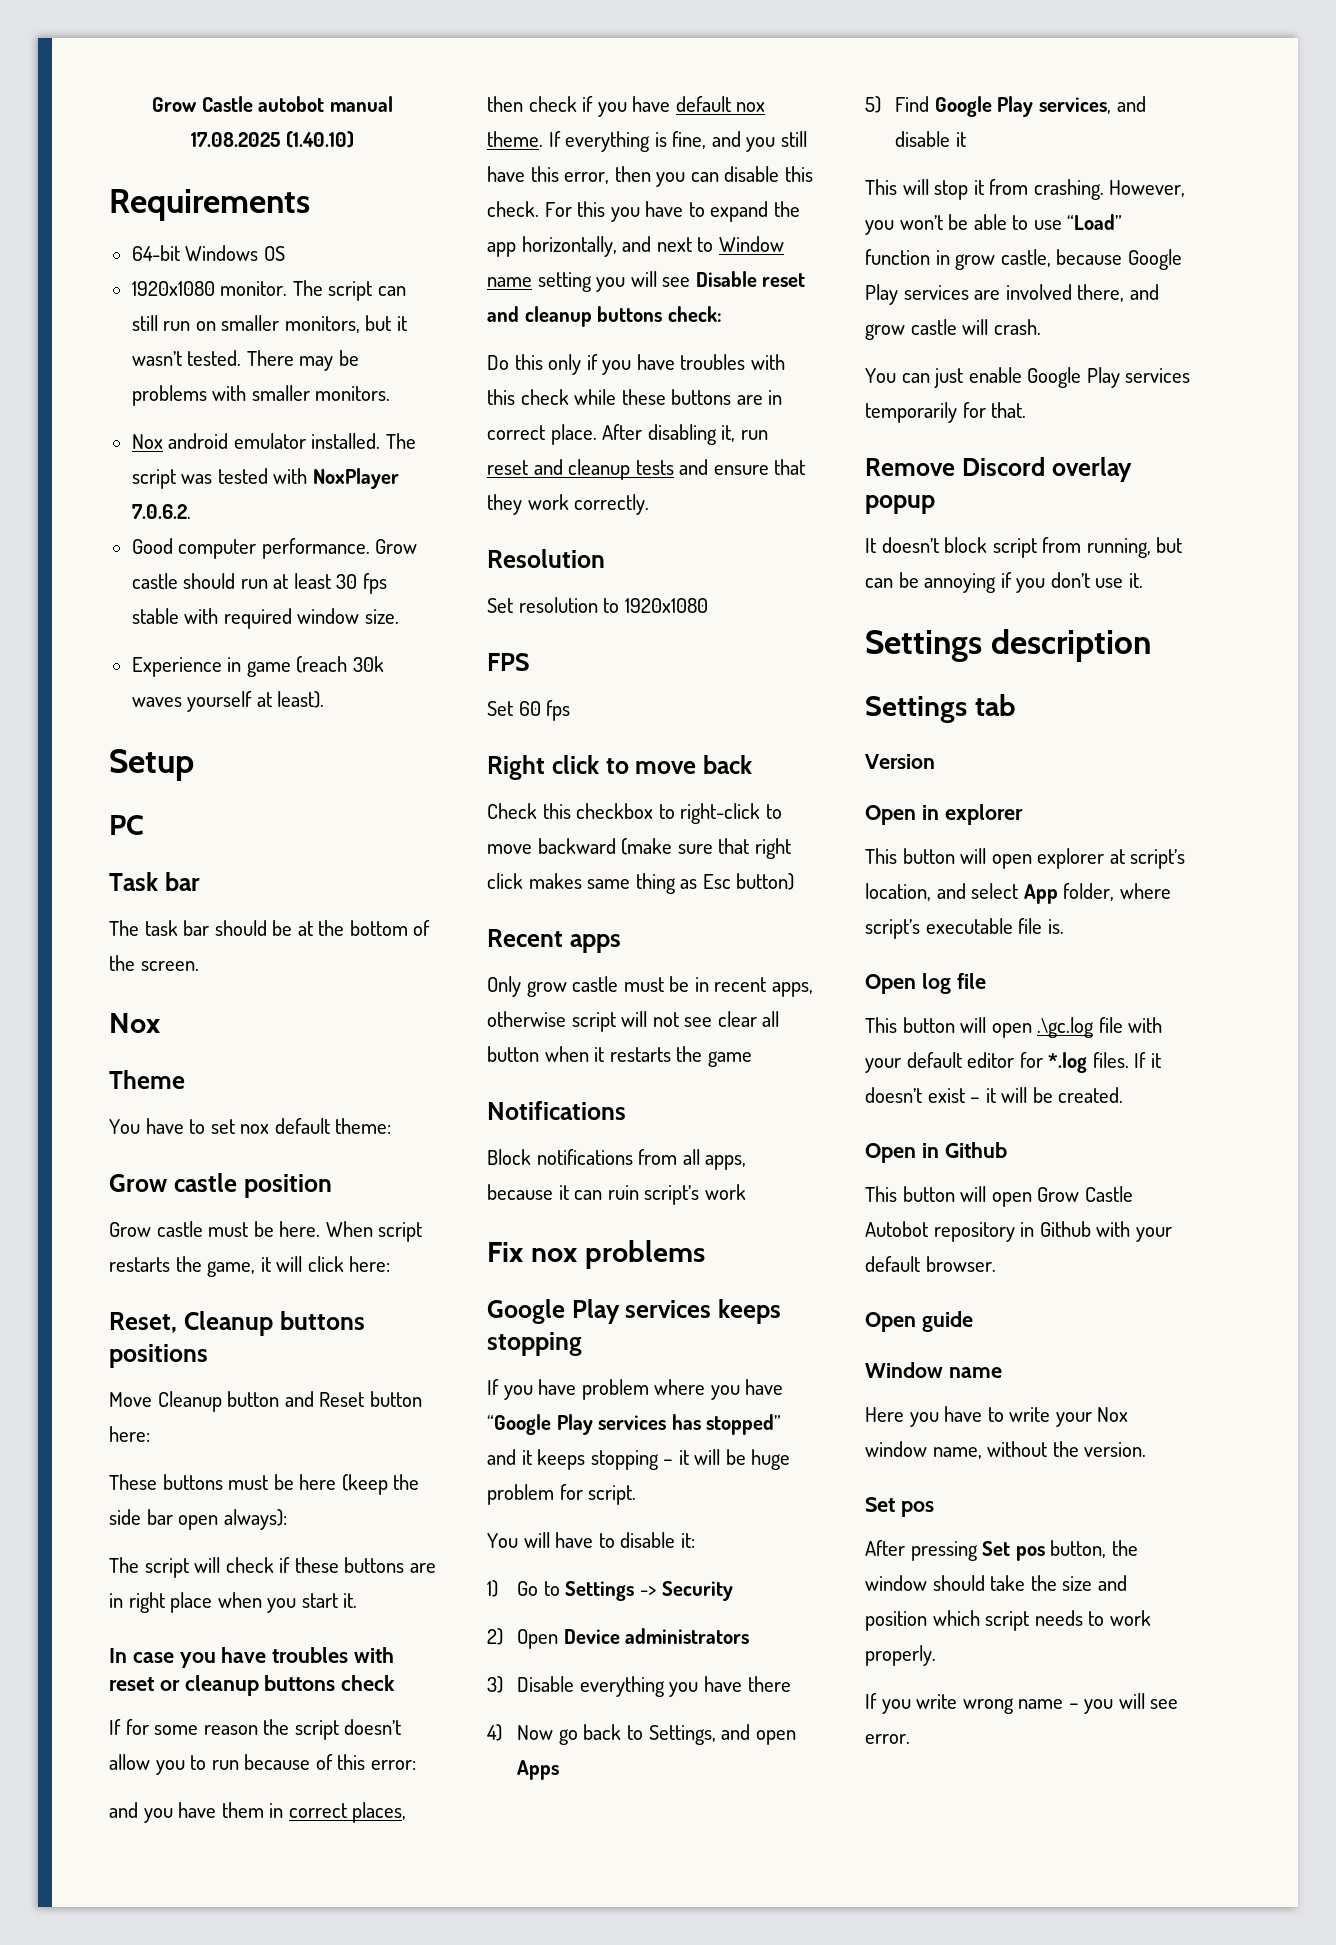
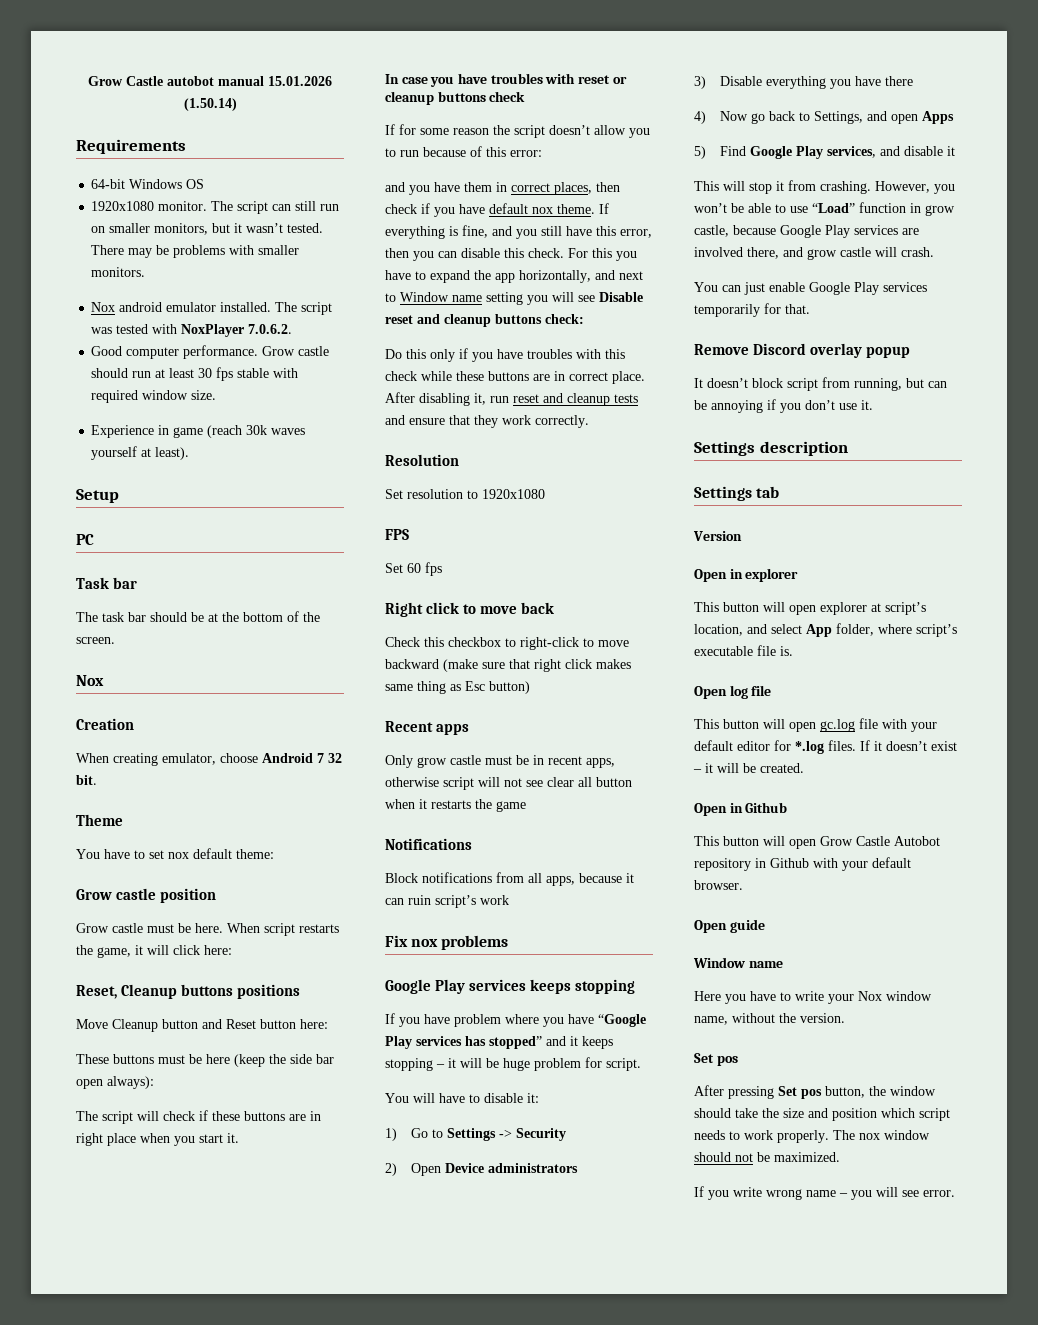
- Grow Castle autobot manual 17.08.2025 (1.40.10)
+ Grow Castle autobot manual 15.01.2026 (1.50.14)
+ Creation
+ When creating emulator, choose Android 7 32 bit.
- This button will open .\gc.log file with your default editor for *.log files.
+ This button will open gc.log file with your default editor for *.log files.
+ The nox window should not be maximized.

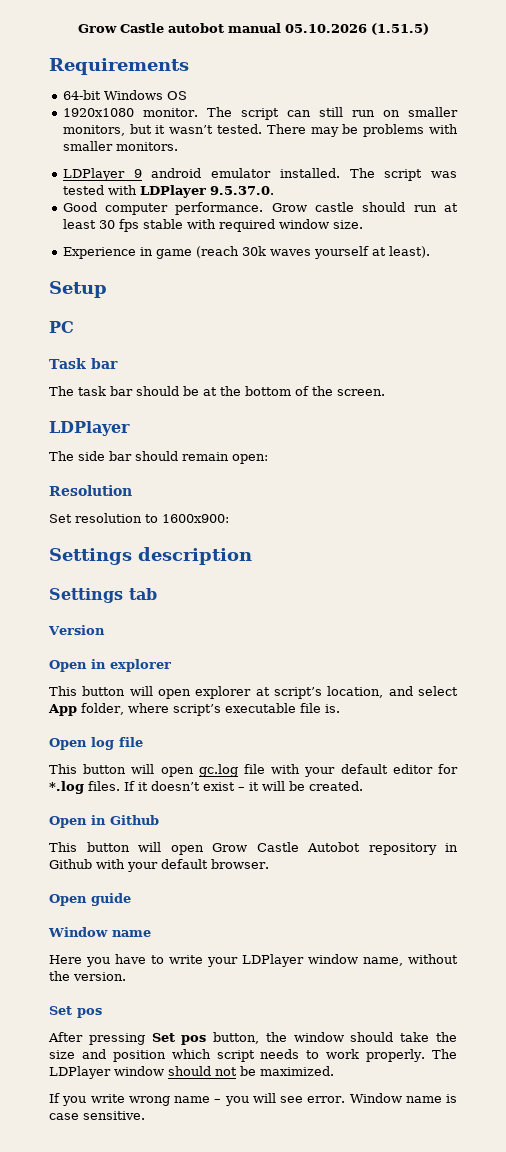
- Grow Castle autobot manual 15.01.2026 (1.50.14)
+ Grow Castle autobot manual 05.10.2026 (1.51.5)
- Nox android emulator installed.
+ LDPlayer 9 android emulator installed.
- The script was tested with NoxPlayer 7.0.6.2.
+ The script was tested with LDPlayer 9.5.37.0.
  The task bar should be at the bottom of the screen.
- Nox
- Creation
- When creating emulator, choose Android 7 32 bit.
- Theme
- You have to set nox default theme:
- Grow castle position
- Grow castle must be here. When script restarts the game, it will click here:
- Reset, Cleanup buttons positions
- Move Cleanup button and Reset button here:
- These buttons must be here (keep the side bar open always):
- The script will check if these buttons are in right place when you start it.
- In case you have troubles with reset or cleanup buttons check
- If for some reason the script doesn’t allow you to run because of this error:
- and you have them in correct places, then check if you have default nox theme. If everything is fine, and you still have this error, then you can disable this check. For this you have to expand the app horizontally, and next to Window name setting you will see Disable reset and cleanup buttons check:
- Do this only if you have troubles with this check while these buttons are in correct place. After disabling it, run reset and cleanup tests and ensure that they work correctly.
+ LDPlayer
+ The side bar should remain open:
  Resolution
- Set resolution to 1920x1080
- FPS
- Set 60 fps
- Right click to move back
- Check this checkbox to right-click to move backward (make sure that right click makes same thing as Esc button)
- Recent apps
- Only grow castle must be in recent apps, otherwise script will not see clear all button when it restarts the game
- Notifications
- Block notifications from all apps, because it can ruin script’s work
- Fix nox problems
- Google Play services keeps stopping
- If you have problem where you have “Google Play services has stopped” and it keeps stopping – it will be huge problem for script.
- You will have to disable it:
- 1) Go to Settings -> Security
- 2) Open Device administrators
- 3) Disable everything you have there
- 4) Now go back to Settings, and open Apps
- 5) Find Google Play services, and disable it
- This will stop it from crashing. However, you won’t be able to use “Load” function in grow castle, because Google Play services are involved there, and grow castle will crash.
- You can just enable Google Play services temporarily for that.
- Remove Discord overlay popup
- It doesn’t block script from running, but can be annoying if you don’t use it.
+ Set resolution to 1600x900:
- Here you have to write your Nox window name, without the version.
+ Here you have to write your LDPlayer window name, without the version.
- The nox window should not be maximized.
+ The LDPlayer window should not be maximized.
+ Window name is case sensitive.

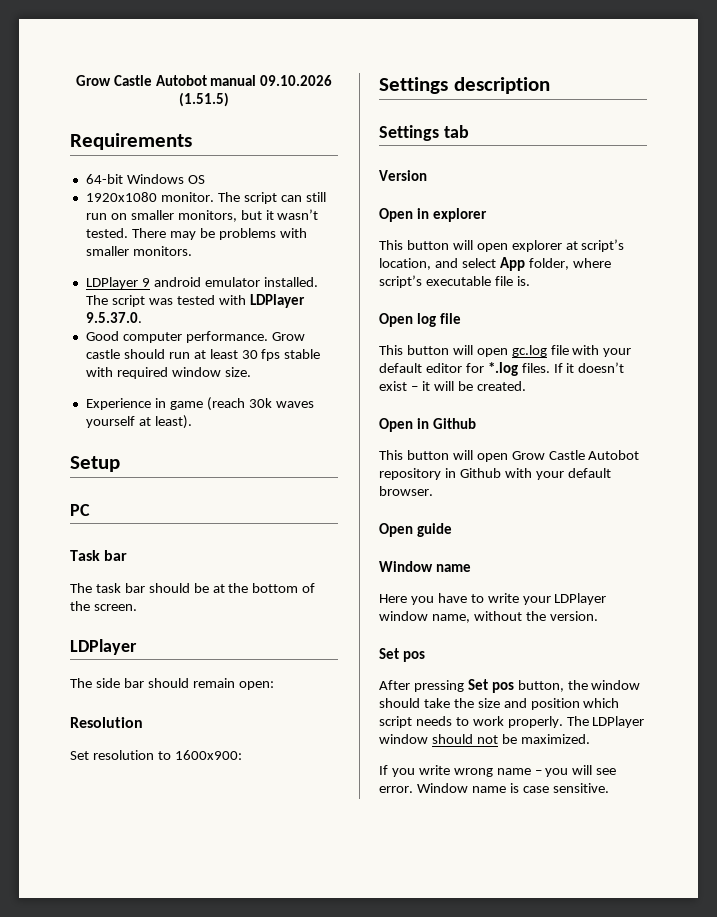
- Grow Castle autobot manual 05.10.2026 (1.51.5)
+ Grow Castle Autobot manual 09.10.2026 (1.51.5)

